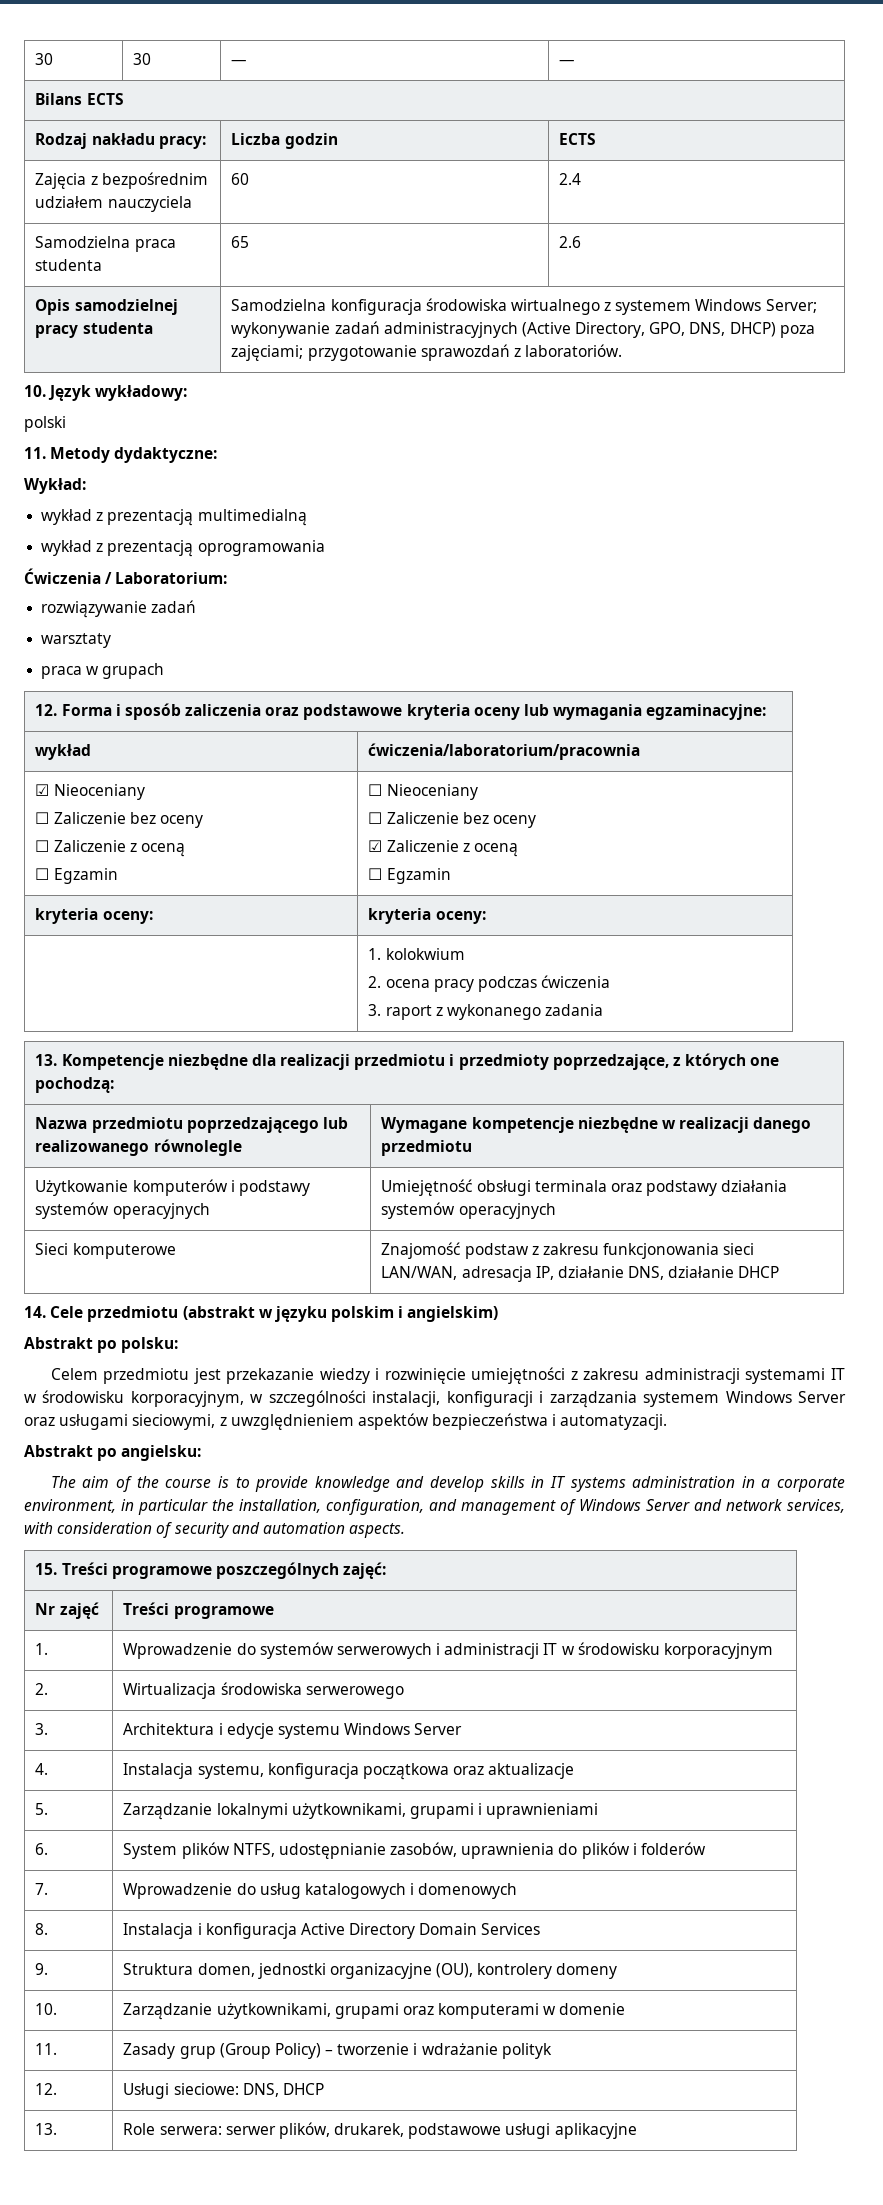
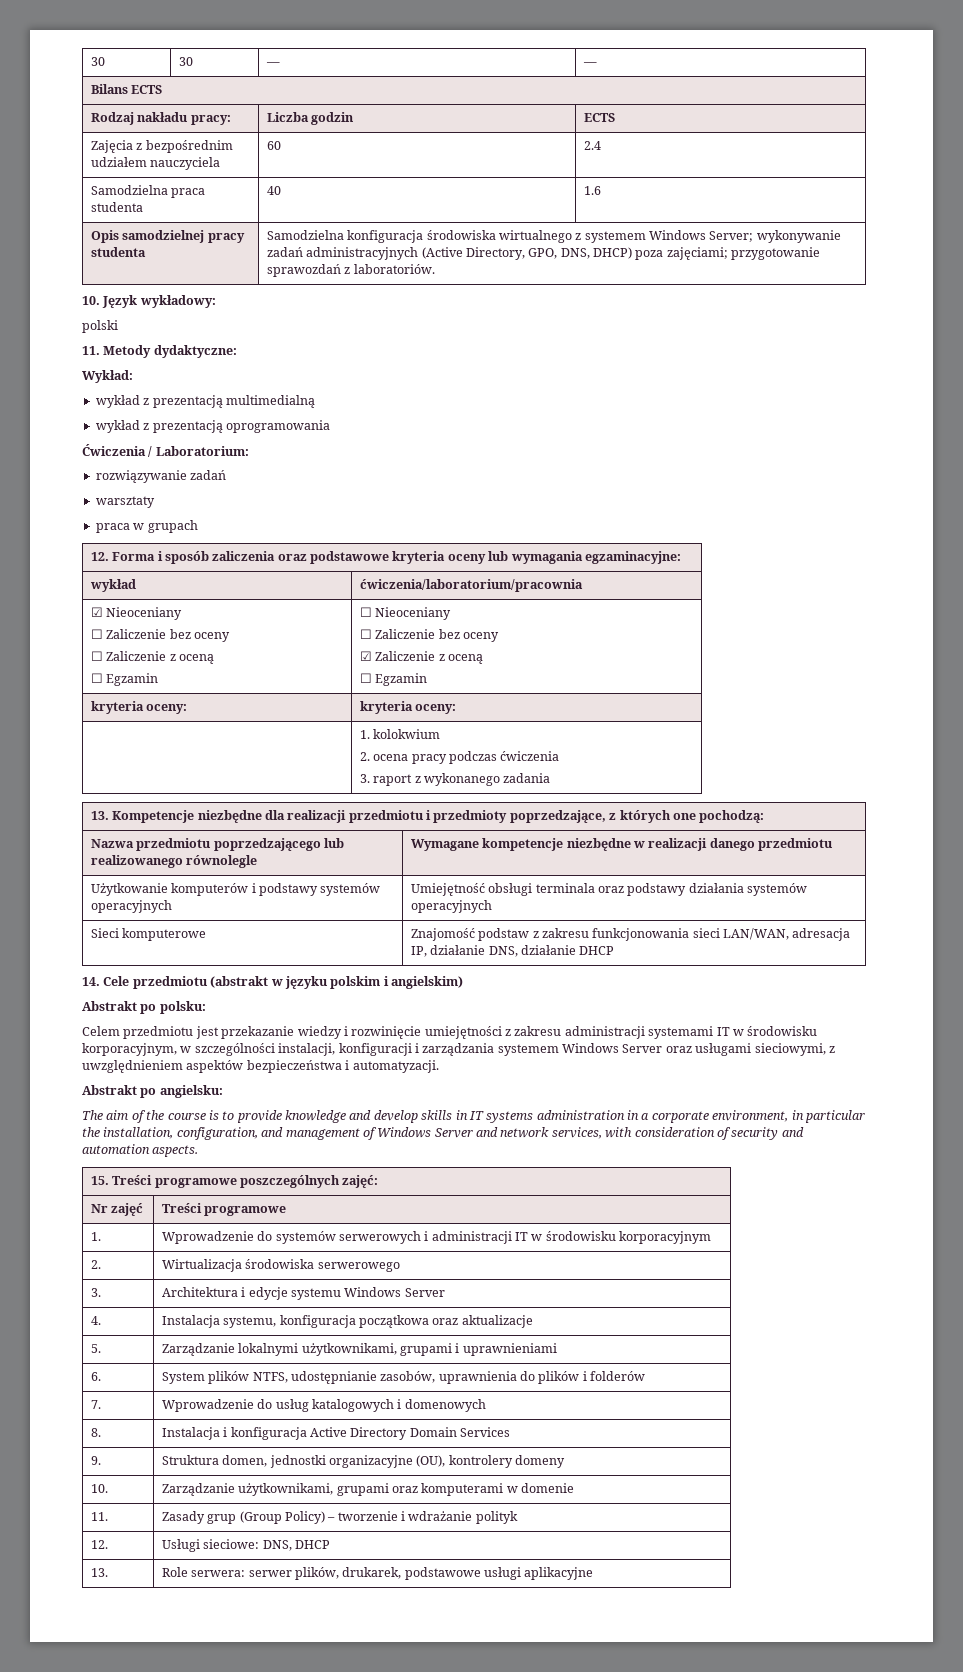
- Samodzielna praca studenta | 65 | 2.6
+ Samodzielna praca studenta | 40 | 1.6

